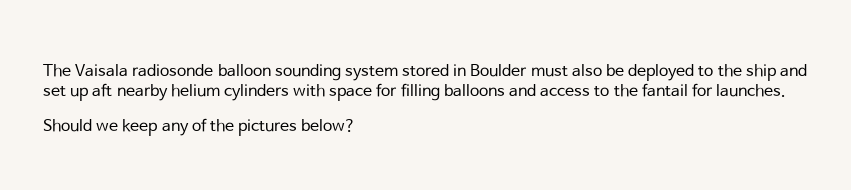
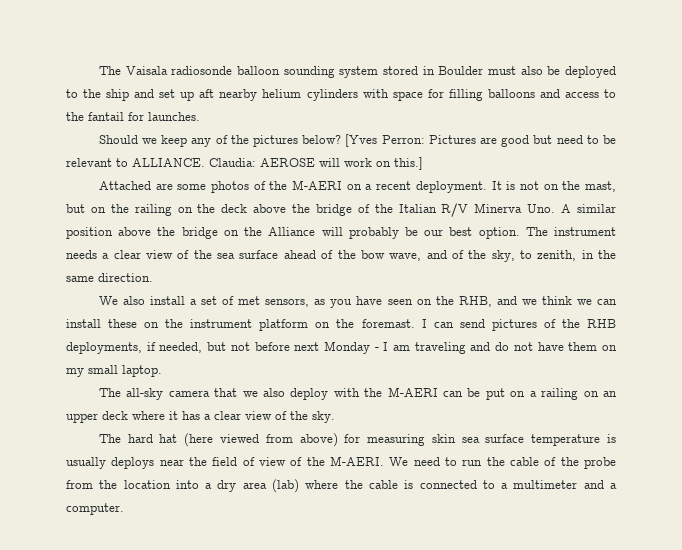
+ [Yves Perron: Pictures are good but need to be relevant to ALLIANCE. Claudia: AEROSE will work on this.]
+ Attached are some photos of the M-AERI on a recent deployment. It is not on the mast, but on the railing on the deck above the bridge of the Italian R/V Minerva Uno. A similar position above the bridge on the Alliance will probably be our best option. The instrument needs a clear view of the sea surface ahead of the bow wave, and of the sky, to zenith, in the same direction.
+ We also install a set of met sensors, as you have seen on the RHB, and we think we can install these on the instrument platform on the foremast. I can send pictures of the RHB deployments, if needed, but not before next Monday - I am traveling and do not have them on my small laptop.
+ The all-sky camera that we also deploy with the M-AERI can be put on a railing on an upper deck where it has a clear view of the sky.
+ The hard hat (here viewed from above) for measuring skin sea surface temperature is usually deploys near the field of view of the M-AERI. We need to run the cable of the probe from the location into a dry area (lab) where the cable is connected to a multimeter and a computer.

